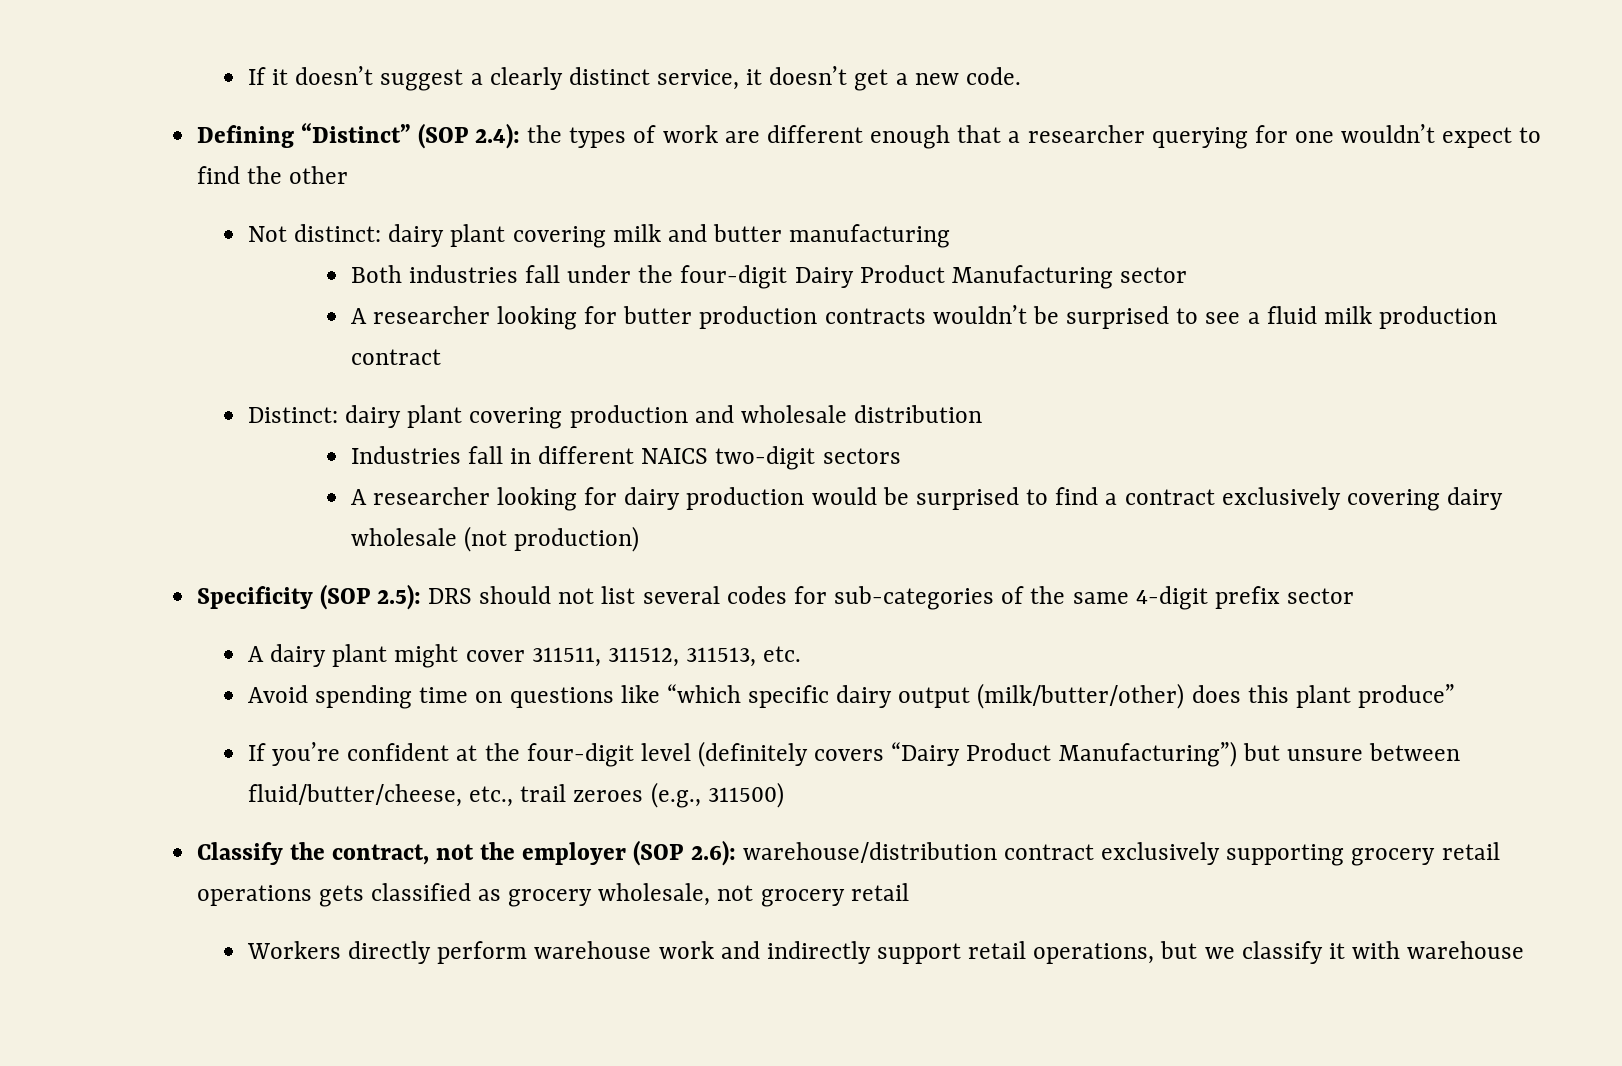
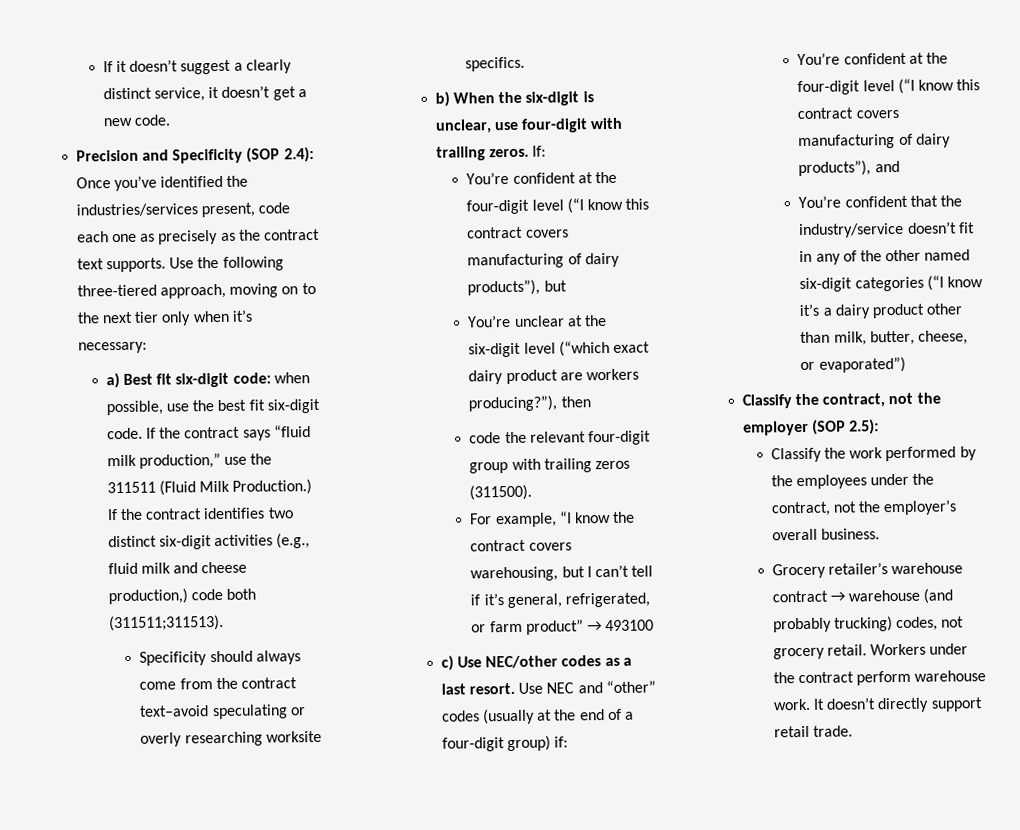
- Defining “Distinct” (SOP 2.4): the types of work are different enough that a researcher querying for one wouldn’t expect to find the other
- Not distinct: dairy plant covering milk and butter manufacturing
- Both industries fall under the four-digit Dairy Product Manufacturing sector
- A researcher looking for butter production contracts wouldn’t be surprised to see a fluid milk production contract
- Distinct: dairy plant covering production and wholesale distribution
- Industries fall in different NAICS two-digit sectors
- A researcher looking for dairy production would be surprised to find a contract exclusively covering dairy wholesale (not production)
- Specificity (SOP 2.5): DRS should not list several codes for sub-categories of the same 4-digit prefix sector
- A dairy plant might cover 311511, 311512, 311513, etc.
- Avoid spending time on questions like “which specific dairy output (milk/butter/other) does this plant produce”
- If you’re confident at the four-digit level (definitely covers “Dairy Product Manufacturing”) but unsure between fluid/butter/cheese, etc., trail zeroes (e.g., 311500)
+ Precision and Specificity (SOP 2.4): Once you’ve identified the industries/services present, code each one as precisely as the contract text supports. Use the following three-tiered approach, moving on to the next tier only when it’s necessary:
+ a) Best fit six-digit code: when possible, use the best fit six-digit code. If the contract says “fluid milk production,” use the 311511 (Fluid Milk Production.) If the contract identifies two distinct six-digit activities (e.g., fluid milk and cheese production,) code both (311511;311513).
+ Specificity should always come from the contract text–avoid speculating or overly researching worksite specifics.
+ b) When the six-digit is unclear, use four-digit with trailing zeros. If:
+ You’re confident at the four-digit level (“I know this contract covers manufacturing of dairy products”), but
+ You’re unclear at the six-digit level (“which exact dairy product are workers producing?”), then
+ code the relevant four-digit group with trailing zeros (311500).
+ For example, “I know the contract covers warehousing, but I can’t tell if it’s general, refrigerated, or farm product” → 493100
+ c) Use NEC/other codes as a last resort. Use NEC and “other” codes (usually at the end of a four-digit group) if:
+ You’re confident at the four-digit level (“I know this contract covers manufacturing of dairy products”), and
+ You’re confident that the industry/service doesn’t fit in any of the other named six-digit categories (“I know it’s a dairy product other than milk, butter, cheese, or evaporated”)
- Classify the contract, not the employer (SOP 2.6): warehouse/distribution contract exclusively supporting grocery retail operations gets classified as grocery wholesale, not grocery retail
- Workers directly perform warehouse work and indirectly support retail operations, but we classify it with warehouse
+ Classify the contract, not the employer (SOP 2.5):
+ Classify the work performed by the employees under the contract, not the employer’s overall business.
+ Grocery retailer’s warehouse contract → warehouse (and probably trucking) codes, not grocery retail. Workers under the contract perform warehouse work. It doesn’t directly support retail trade.

